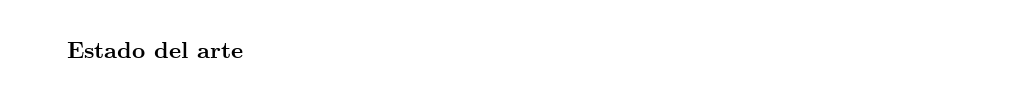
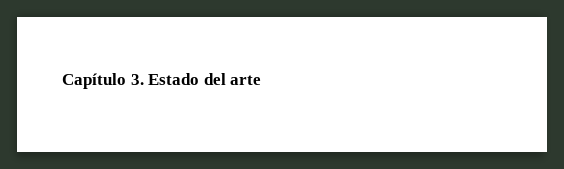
- Estado del arte
+ Capítulo 3. Estado del arte

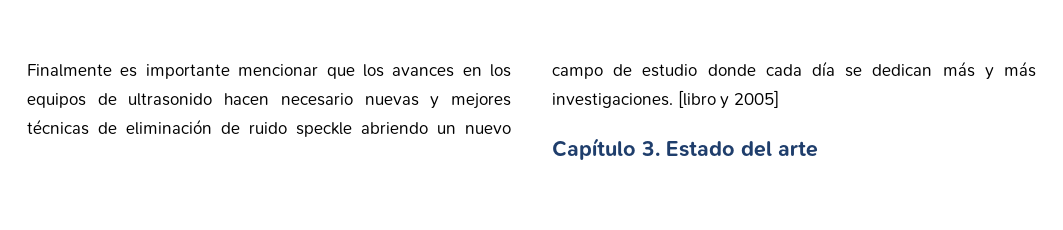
+ Finalmente es importante mencionar que los avances en los equipos de ultrasonido hacen necesario nuevas y mejores técnicas de eliminación de ruido speckle abriendo un nuevo campo de estudio donde cada día se dedican más y más investigaciones. [libro y 2005]

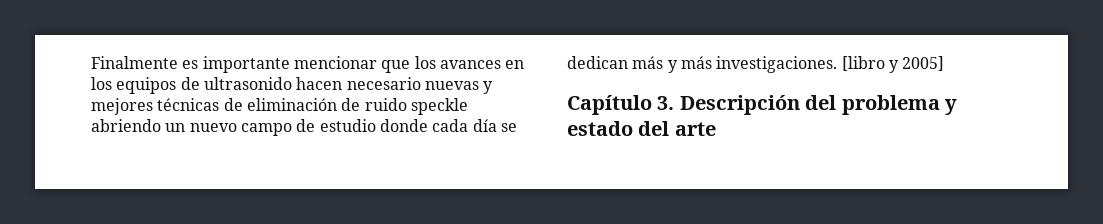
- Capítulo 3. Estado del arte
+ Capítulo 3. Descripción del problema y estado del arte

